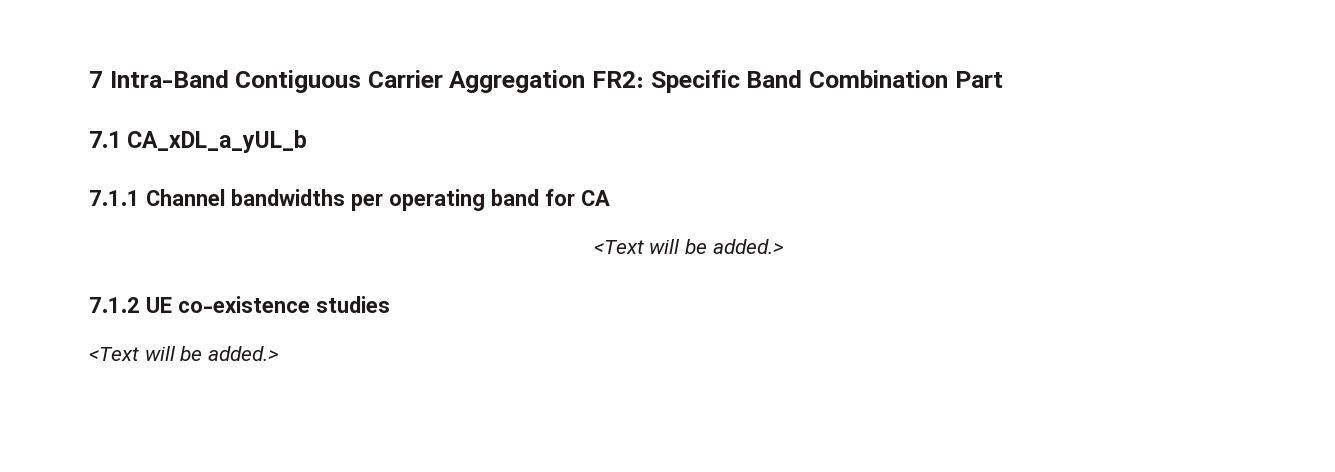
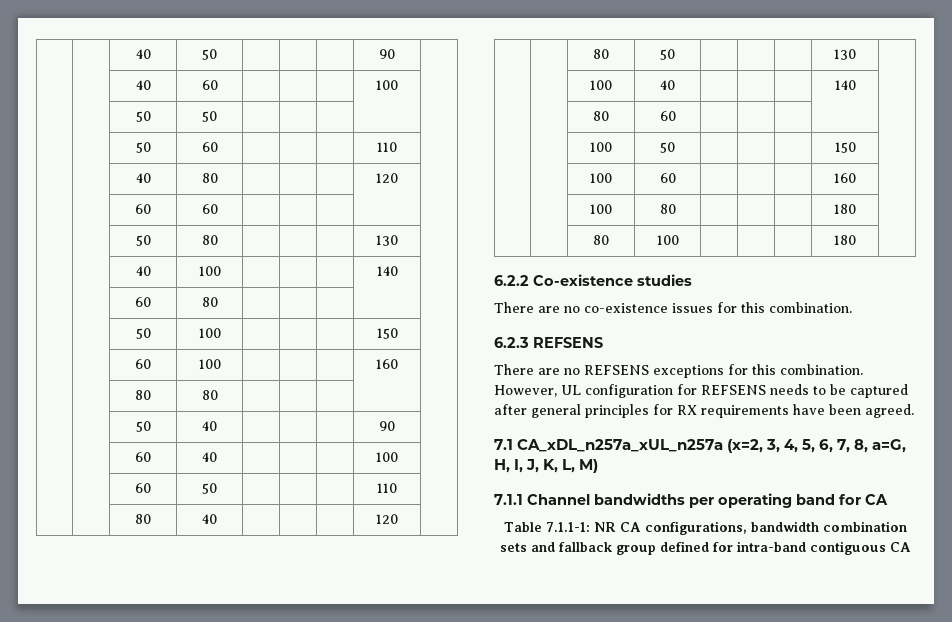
- 7 Intra-Band Contiguous Carrier Aggregation FR2: Specific Band Combination Part
- 7.1 CA_xDL_a_yUL_b
+ | | 40 | 50 | | | | 90 |
+ | | 40 | 60 | | | | 100 |
+ | | 50 | 50 | | | | |
+ | | 50 | 60 | | | | 110 |
+ | | 40 | 80 | | | | 120 |
+ | | 60 | 60 | | | | |
+ | | 50 | 80 | | | | 130 |
+ | | 40 | 100 | | | | 140 |
+ | | 60 | 80 | | | | |
+ | | 50 | 100 | | | | 150 |
+ | | 60 | 100 | | | | 160 |
+ | | 80 | 80 | | | | |
+ | | 50 | 40 | | | | 90 |
+ | | 60 | 40 | | | | 100 |
+ | | 60 | 50 | | | | 110 |
+ | | 80 | 40 | | | | 120 |
+ | | 80 | 50 | | | | 130 |
+ | | 100 | 40 | | | | 140 |
+ | | 80 | 60 | | | | |
+ | | 100 | 50 | | | | 150 |
+ | | 100 | 60 | | | | 160 |
+ | | 100 | 80 | | | | 180 |
+ | | 80 | 100 | | | | 180 |
+ 6.2.2 Co-existence studies
+ There are no co-existence issues for this combination.
+ 6.2.3 REFSENS
+ There are no REFSENS exceptions for this combination. However, UL configuration for REFSENS needs to be captured after general principles for RX requirements have been agreed.
+ 7.1 CA_xDL_n257a_xUL_n257a (x=2, 3, 4, 5, 6, 7, 8, a=G, H, I, J, K, L, M)
  7.1.1 Channel bandwidths per operating band for CA
- <Text will be added.>
- 7.1.2 UE co-existence studies
- <Text will be added.>
+ Table 7.1.1-1: NR CA configurations, bandwidth combination sets and fallback group defined for intra-band contiguous CA

